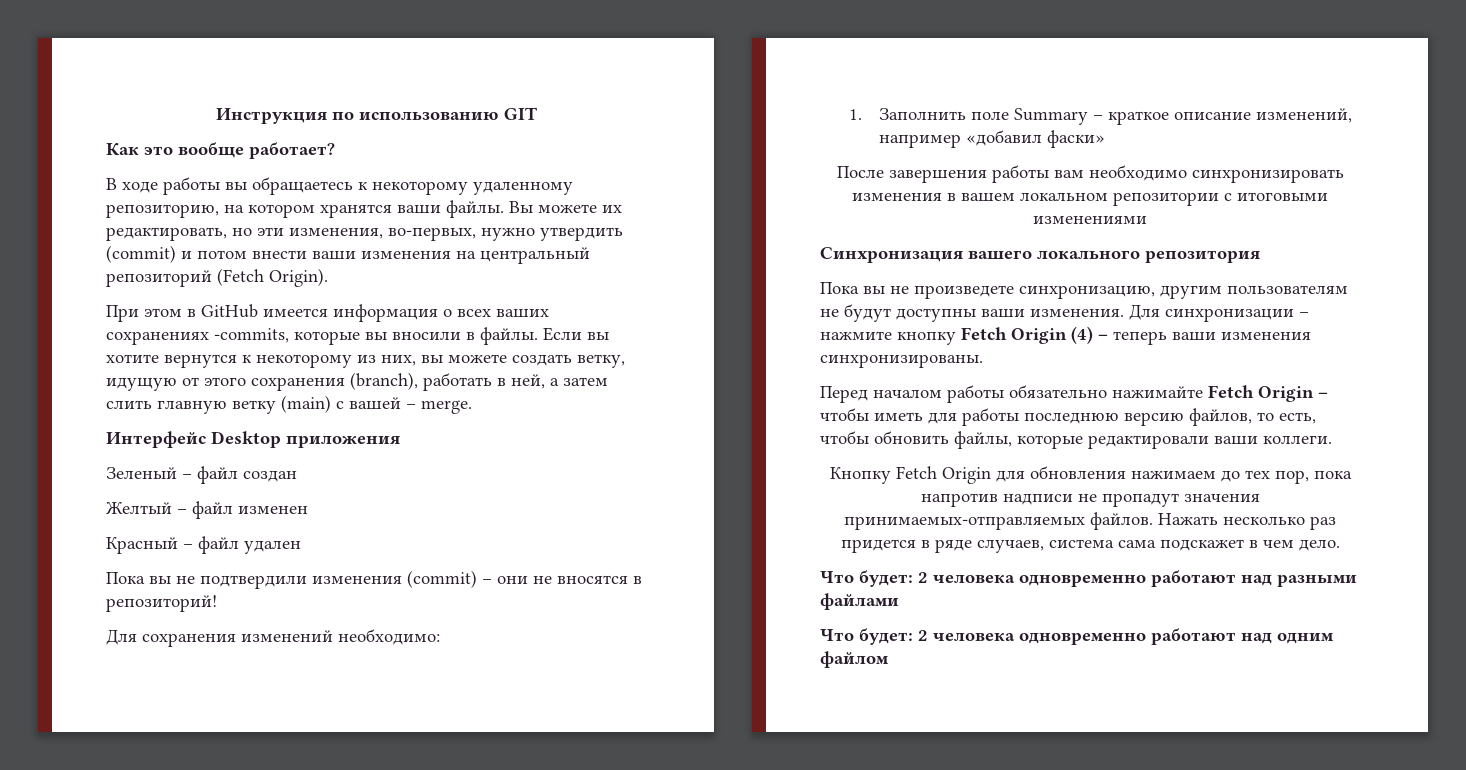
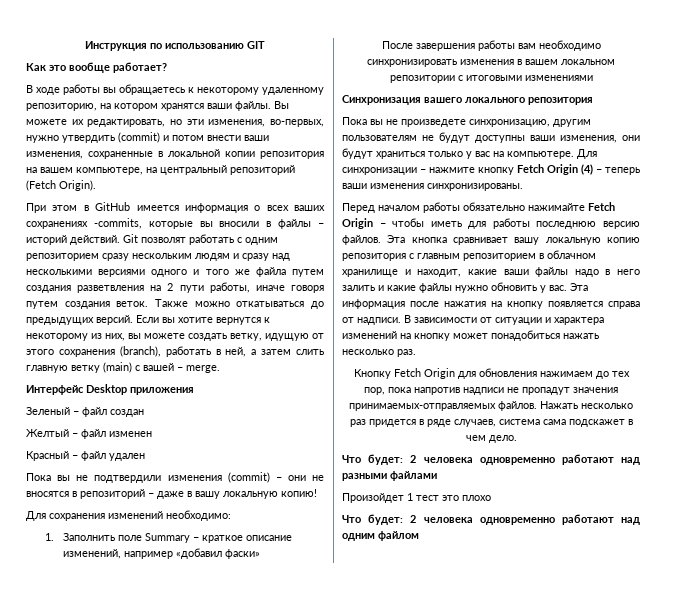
- Вы можете их редактировать, но эти изменения, во-первых, нужно утвердить (commit) и потом внести ваши изменения на центральный репозиторий (Fetch Origin).
+ Вы можете их редактировать, но эти изменения, во-первых, нужно утвердить (commit) и потом внести ваши изменения, сохраненные в локальной копии репозитория на вашем компьютере, на центральный репозиторий (Fetch Origin).
- При этом в GitHub имеется информация о всех ваших сохранениях -commits, которые вы вносили в файлы.
+ При этом в GitHub имеется информация о всех ваших сохранениях -commits, которые вы вносили в файлы – историй действий. Git позволят работать с одним репозиторием сразу нескольким людям и сразу над несколькими версиями одного и того же файла путем создания разветвления на 2 пути работы, иначе говоря путем создания веток. Также можно откатываться до предыдущих версий.
- Пока вы не подтвердили изменения (commit) – они не вносятся в репозиторий!
+ Пока вы не подтвердили изменения (commit) – они не вносятся в репозиторий – даже в вашу локальную копию!
- Пока вы не произведете синхронизацию, другим пользователям не будут доступны ваши изменения.
+ Пока вы не произведете синхронизацию, другим пользователям не будут доступны ваши изменения, они будут храниться только у вас на компьютере.
- Перед началом работы обязательно нажимайте Fetch Origin – чтобы иметь для работы последнюю версию файлов, то есть, чтобы обновить файлы, которые редактировали ваши коллеги.
+ Перед началом работы обязательно нажимайте Fetch Origin – чтобы иметь для работы последнюю версию файлов. Эта кнопка сравнивает вашу локальную копию репозитория с главным репозиторием в облачном хранилище и находит, какие ваши файлы надо в него залить и какие файлы нужно обновить у вас. Эта информация после нажатия на кнопку появляется справа от надписи. В зависимости от ситуации и характера изменений на кнопку может понадобиться нажать несколько раз.
+ Произойдет 1 тест это плохо

